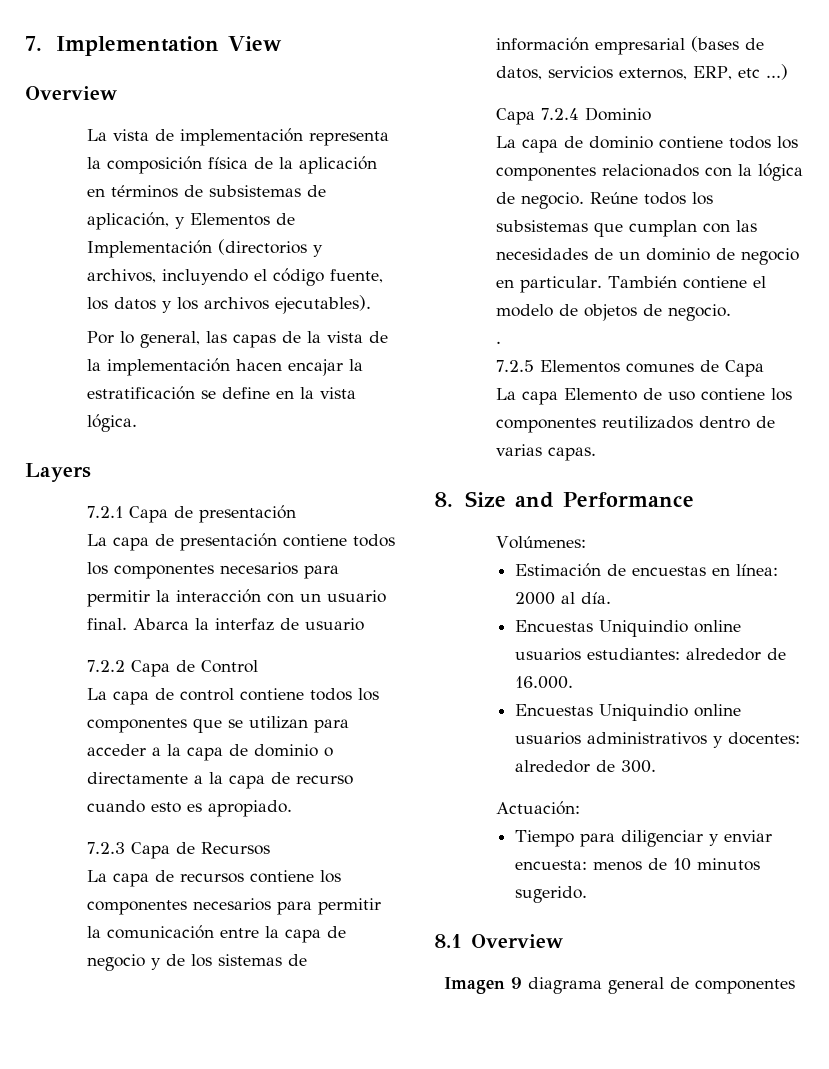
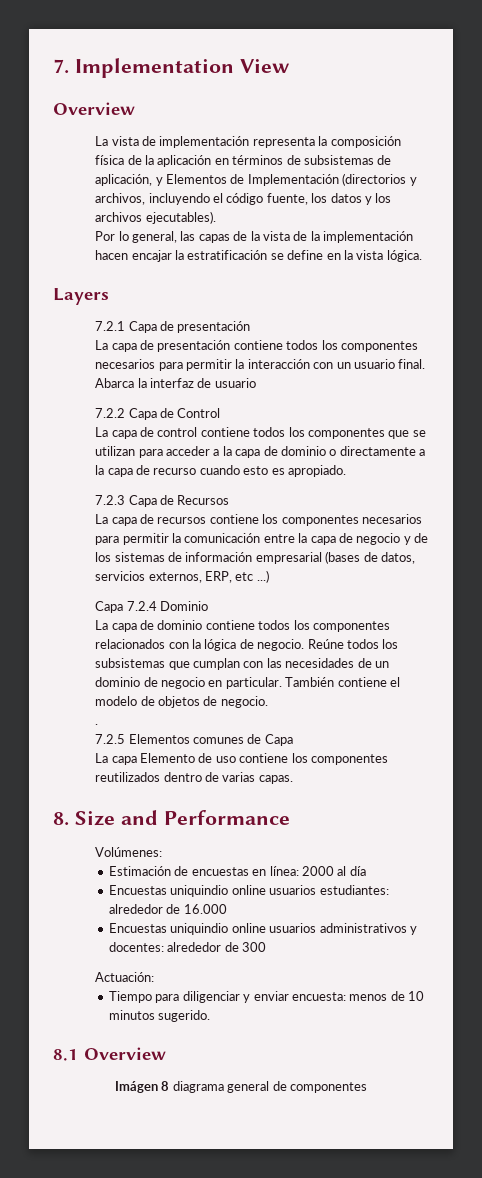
- Estimación de encuestas en línea: 2000 al día.
- Encuestas Uniquindio online usuarios estudiantes: alrededor de 16.000.
- Encuestas Uniquindio online usuarios administrativos y docentes: alrededor de 300.
+ Estimación de encuestas en línea: 2000 al día
+ Encuestas uniquindio online usuarios estudiantes: alrededor de 16.000
+ Encuestas uniquindio online usuarios administrativos y docentes: alrededor de 300
- Imagen 9 diagrama general de componentes
+ Imágen 8 diagrama general de componentes

